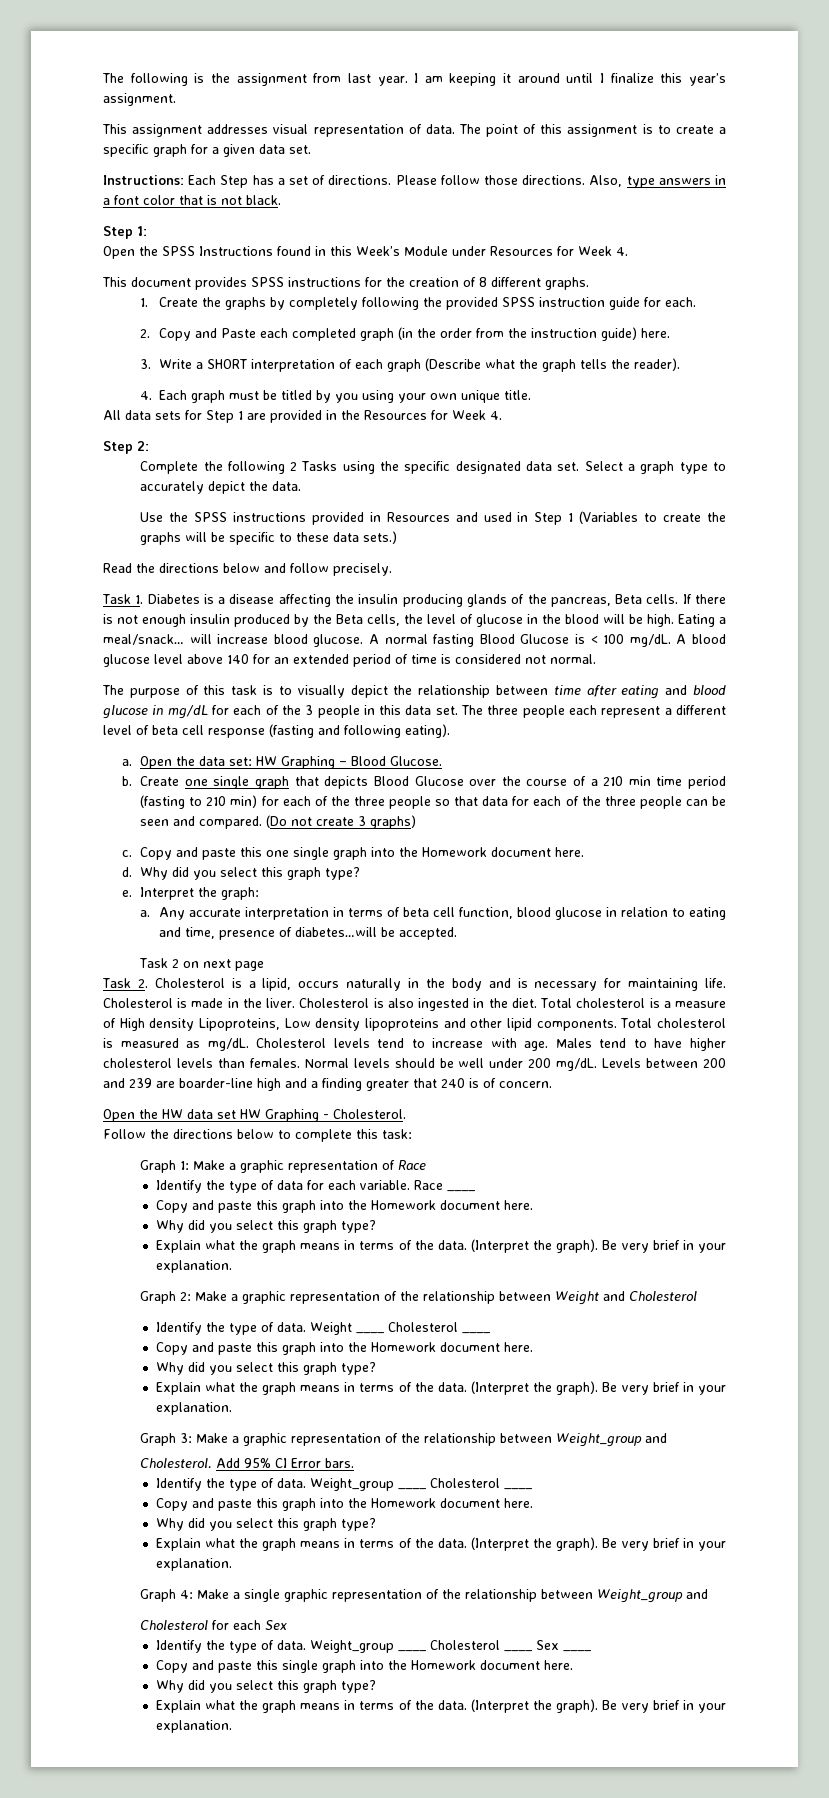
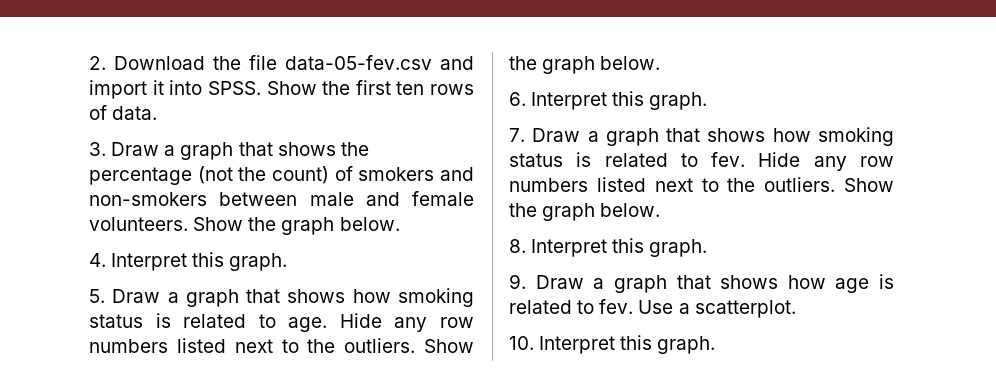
- The following is the assignment from last year. I am keeping it around until I finalize this year’s assignment.
- This assignment addresses visual representation of data. The point of this assignment is to create a specific graph for a given data set.
- Instructions: Each Step has a set of directions. Please follow those directions. Also, type answers in a font color that is not black.
- Step 1:
- Open the SPSS Instructions found in this Week’s Module under Resources for Week 4.
- This document provides SPSS instructions for the creation of 8 different graphs.
- 1. Create the graphs by completely following the provided SPSS instruction guide for each.
- 2. Copy and Paste each completed graph (in the order from the instruction guide) here.
- 3. Write a SHORT interpretation of each graph (Describe what the graph tells the reader).
- 4. Each graph must be titled by you using your own unique title.
- All data sets for Step 1 are provided in the Resources for Week 4.
- Step 2:
- Complete the following 2 Tasks using the specific designated data set. Select a graph type to accurately depict the data.
- Use the SPSS instructions provided in Resources and used in Step 1 (Variables to create the graphs will be specific to these data sets.)
- Read the directions below and follow precisely.
- Task 1. Diabetes is a disease affecting the insulin producing glands of the pancreas, Beta cells. If there is not enough insulin produced by the Beta cells, the level of glucose in the blood will be high. Eating a meal/snack… will increase blood glucose. A normal fasting Blood Glucose is < 100 mg/dL. A blood glucose level above 140 for an extended period of time is considered not normal.
- The purpose of this task is to visually depict the relationship between time after eating and blood glucose in mg/dL for each of the 3 people in this data set. The three people each represent a different level of beta cell response (fasting and following eating).
- a. Open the data set: HW Graphing – Blood Glucose.
- b. Create one single graph that depicts Blood Glucose over the course of a 210 min time period (fasting to 210 min) for each of the three people so that data for each of the three people can be seen and compared. (Do not create 3 graphs)
- c. Copy and paste this one single graph into the Homework document here.
- d. Why did you select this graph type?
- e. Interpret the graph:
- a. Any accurate interpretation in terms of beta cell function, blood glucose in relation to eating and time, presence of diabetes…will be accepted.
- Task 2 on next page
- Task 2. Cholesterol is a lipid, occurs naturally in the body and is necessary for maintaining life. Cholesterol is made in the liver. Cholesterol is also ingested in the diet. Total cholesterol is a measure of High density Lipoproteins, Low density lipoproteins and other lipid components. Total cholesterol is measured as mg/dL. Cholesterol levels tend to increase with age. Males tend to have higher cholesterol levels than females. Normal levels should be well under 200 mg/dL. Levels between 200 and 239 are boarder-line high and a finding greater that 240 is of concern.
- Open the HW data set HW Graphing - Cholesterol.
- Follow the directions below to complete this task:
- Graph 1: Make a graphic representation of Race
- Identify the type of data for each variable. Race ____
- Copy and paste this graph into the Homework document here.
- Why did you select this graph type?
- Explain what the graph means in terms of the data. (Interpret the graph). Be very brief in your explanation.
- Graph 2: Make a graphic representation of the relationship between Weight and Cholesterol
- Identify the type of data. Weight ____ Cholesterol ____
- Copy and paste this graph into the Homework document here.
- Why did you select this graph type?
- Explain what the graph means in terms of the data. (Interpret the graph). Be very brief in your explanation.
- Graph 3: Make a graphic representation of the relationship between Weight_group and
- Cholesterol. Add 95% CI Error bars.
- Identify the type of data. Weight_group ____ Cholesterol ____
- Copy and paste this graph into the Homework document here.
- Why did you select this graph type?
- Explain what the graph means in terms of the data. (Interpret the graph). Be very brief in your explanation.
- Graph 4: Make a single graphic representation of the relationship between Weight_group and
- Cholesterol for each Sex
- Identify the type of data. Weight_group ____ Cholesterol ____ Sex ____
- Copy and paste this single graph into the Homework document here.
- Why did you select this graph type?
- Explain what the graph means in terms of the data. (Interpret the graph). Be very brief in your explanation.
+ 2. Download the file data-05-fev.csv and import it into SPSS. Show the first ten rows of data.
+ 3. Draw a graph that shows the percentage (not the count) of smokers and non-smokers between male and female volunteers. Show the graph below.
+ 4. Interpret this graph.
+ 5. Draw a graph that shows how smoking status is related to age. Hide any row numbers listed next to the outliers. Show the graph below.
+ 6. Interpret this graph.
+ 7. Draw a graph that shows how smoking status is related to fev. Hide any row numbers listed next to the outliers. Show the graph below.
+ 8. Interpret this graph.
+ 9. Draw a graph that shows how age is related to fev. Use a scatterplot.
+ 10. Interpret this graph.

